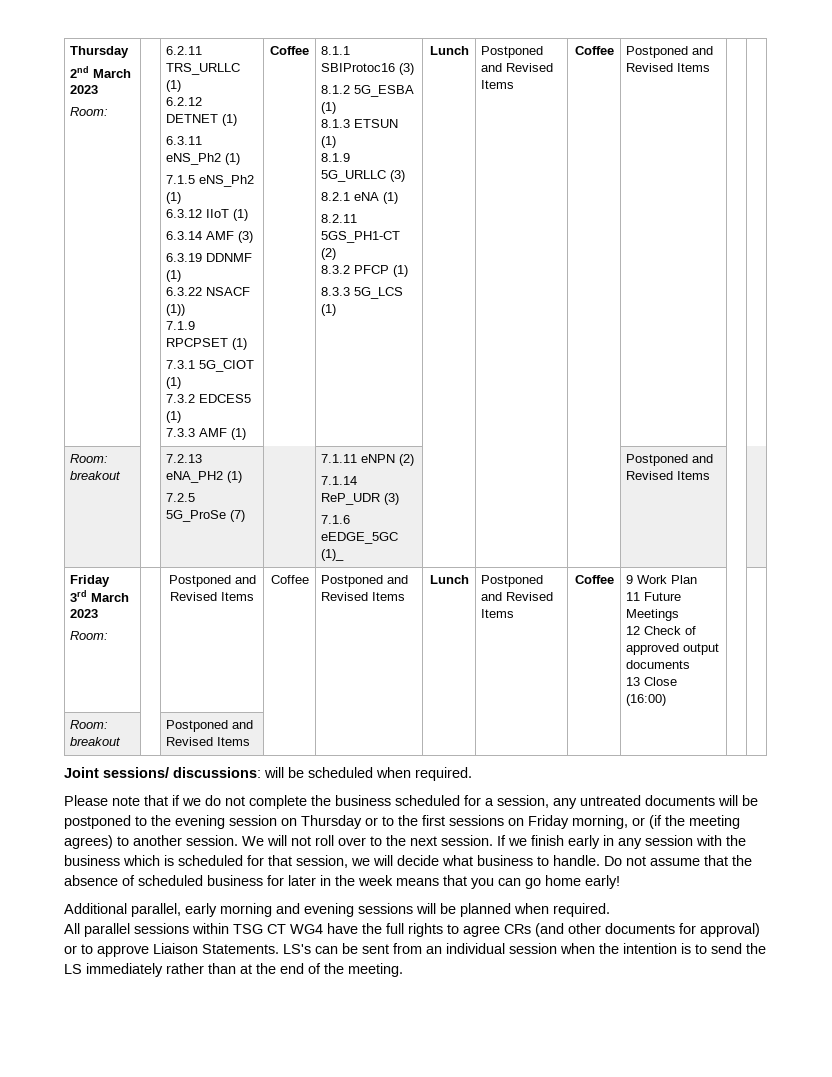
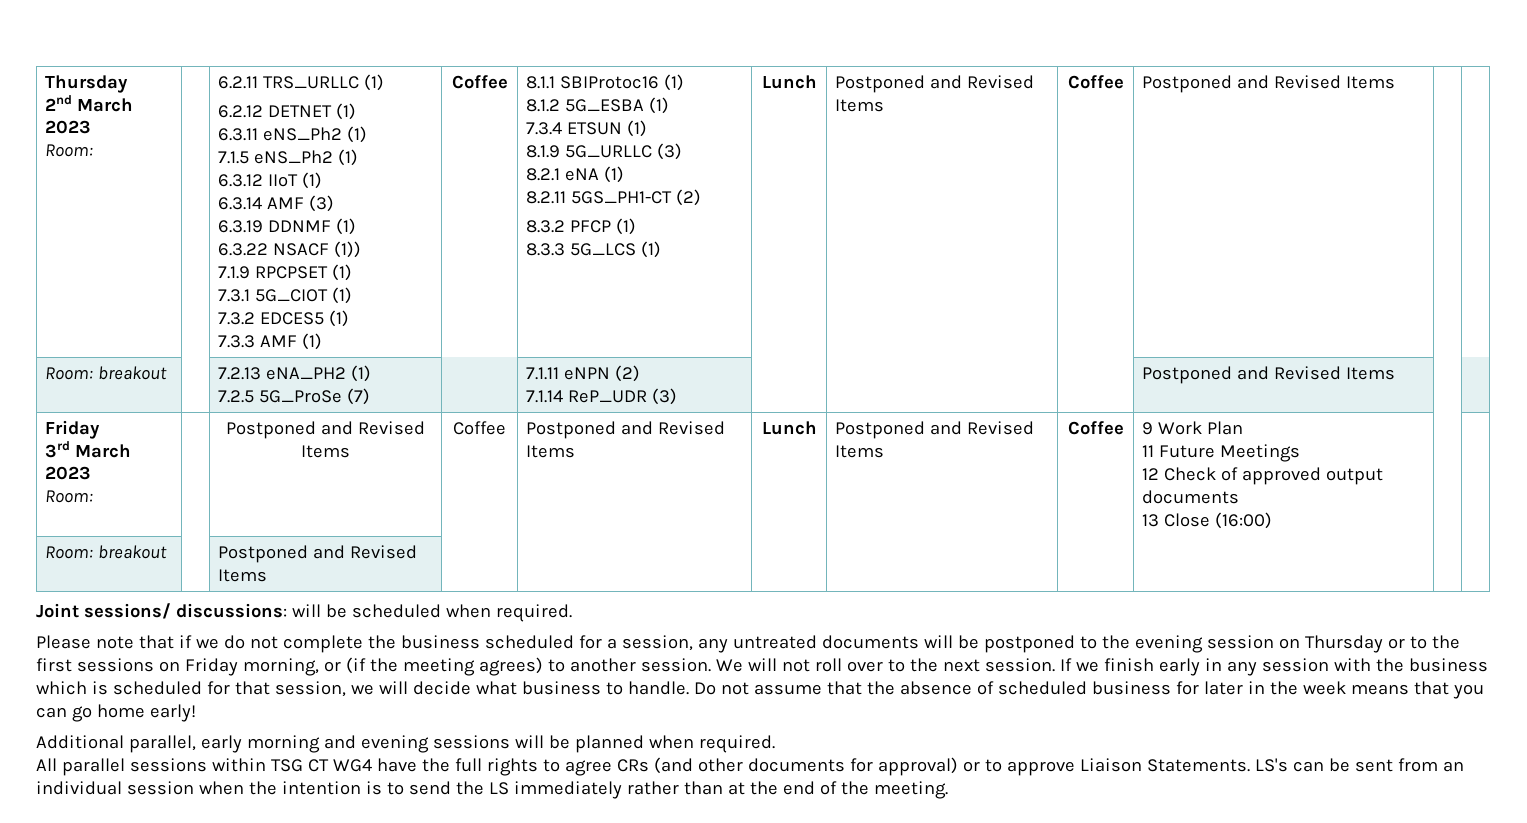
- 8.1.1 SBIProtoc16 (3)
+ 8.1.1 SBIProtoc16 (1)
- 8.1.3 ETSUN (1)
+ 7.3.4 ETSUN (1)
  Room: breakout | | 7.2.13 eNA_PH2 (1)
  7.2.5 5G_ProSe (7) | | 7.1.11 eNPN (2)
- 7.1.14 ReP_UDR (3)
- 7.1.6 eEDGE_5GC (1)_ | | | | Postponed and Revised Items | |
+ 7.1.14 ReP_UDR (3) | | | | Postponed and Revised Items | |

